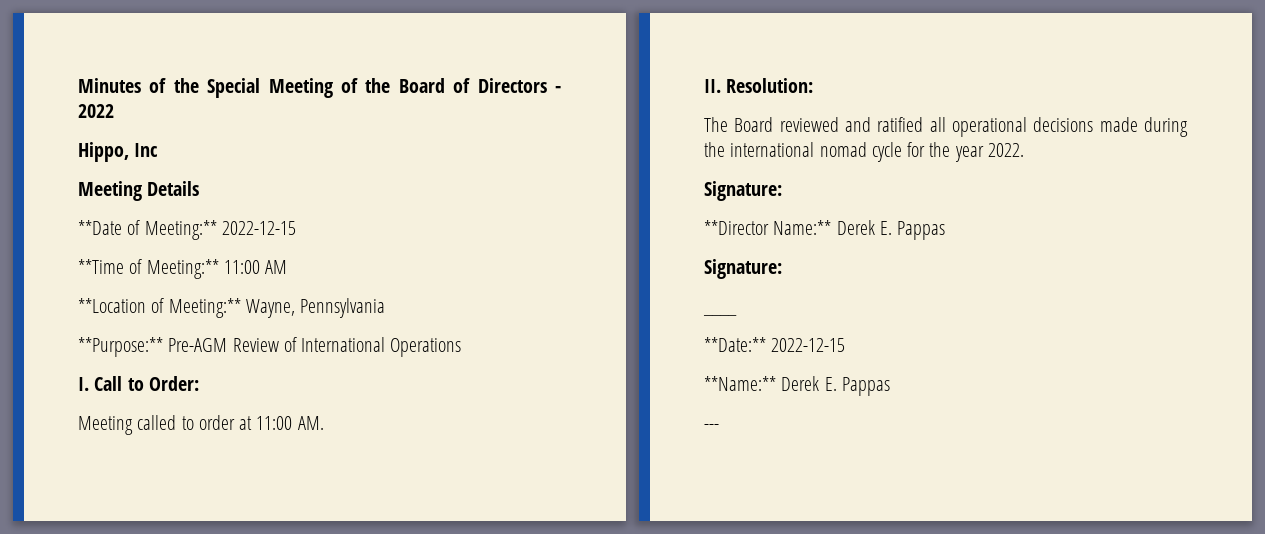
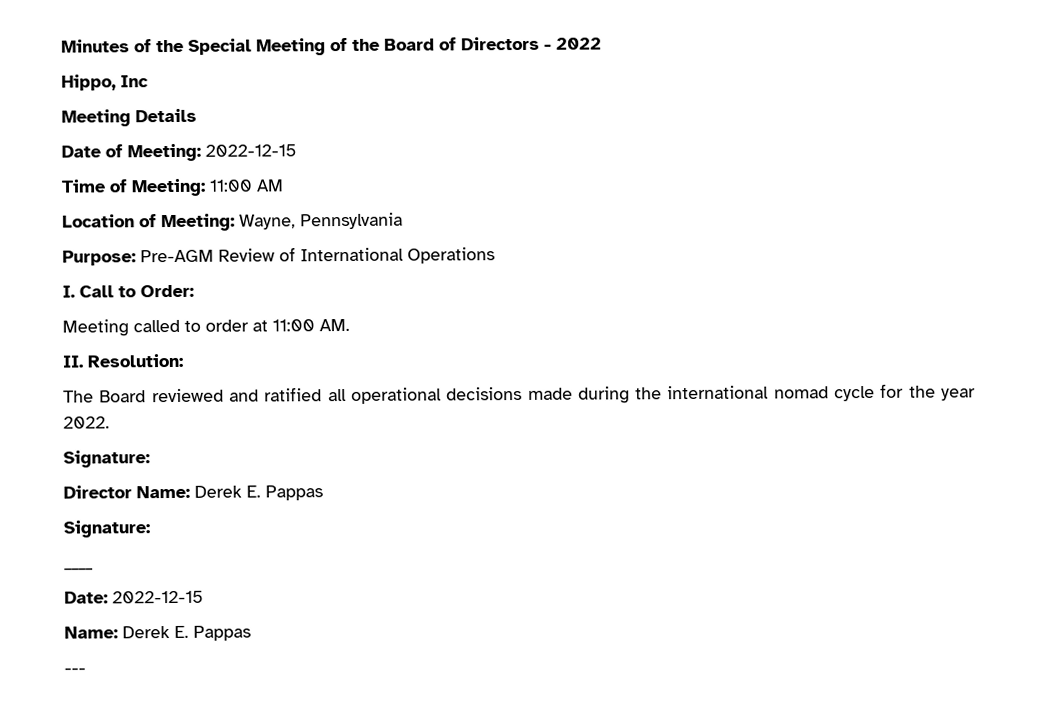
- **Date of Meeting:** 2022-12-15
- **Time of Meeting:** 11:00 AM
+ Date of Meeting: 2022-12-15
+ Time of Meeting: 11:00 AM
- **Location of Meeting:** Wayne, Pennsylvania
+ Location of Meeting: Wayne, Pennsylvania
- **Purpose:** Pre-AGM Review of International Operations
+ Purpose: Pre-AGM Review of International Operations
- **Director Name:** Derek E. Pappas
+ Director Name: Derek E. Pappas
- **Date:** 2022-12-15
- **Name:** Derek E. Pappas
+ Date: 2022-12-15
+ Name: Derek E. Pappas

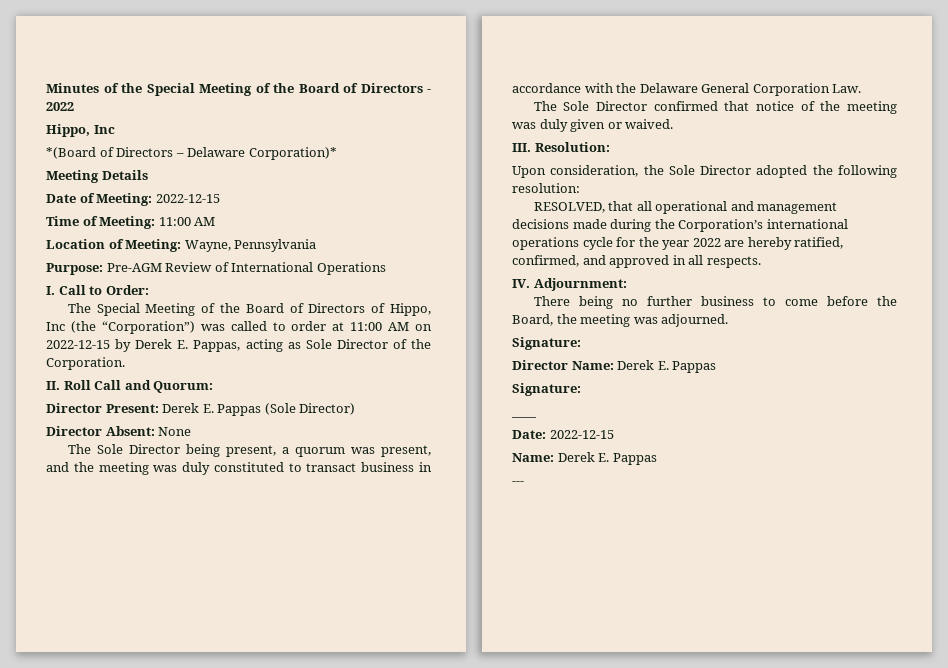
+ *(Board of Directors – Delaware Corporation)*
- Meeting called to order at 11:00 AM.
- II. Resolution:
- The Board reviewed and ratified all operational decisions made during the international nomad cycle for the year 2022.
+ The Special Meeting of the Board of Directors of Hippo, Inc (the “Corporation”) was called to order at 11:00 AM on 2022-12-15 by Derek E. Pappas, acting as Sole Director of the Corporation.
+ II. Roll Call and Quorum:
+ Director Present: Derek E. Pappas (Sole Director)
+ Director Absent: None
+ The Sole Director being present, a quorum was present, and the meeting was duly constituted to transact business in accordance with the Delaware General Corporation Law.
+ The Sole Director confirmed that notice of the meeting was duly given or waived.
+ III. Resolution:
+ Upon consideration, the Sole Director adopted the following resolution:
+ RESOLVED, that all operational and management decisions made during the Corporation’s international operations cycle for the year 2022 are hereby ratified, confirmed, and approved in all respects.
+ IV. Adjournment:
+ There being no further business to come before the Board, the meeting was adjourned.

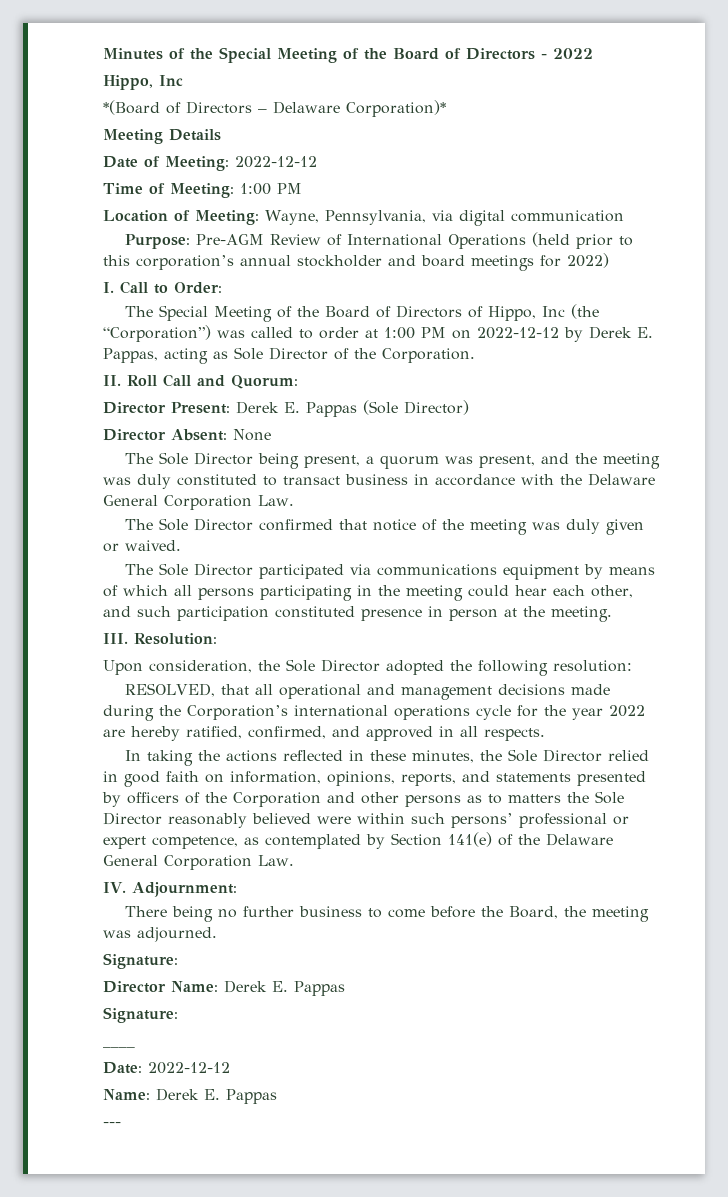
- Date of Meeting: 2022-12-15
+ Date of Meeting: 2022-12-12
- Time of Meeting: 11:00 AM
+ Time of Meeting: 1:00 PM
- Location of Meeting: Wayne, Pennsylvania
+ Location of Meeting: Wayne, Pennsylvania, via digital communication
- Purpose: Pre-AGM Review of International Operations
+ Purpose: Pre-AGM Review of International Operations (held prior to this corporation’s annual stockholder and board meetings for 2022)
- The Special Meeting of the Board of Directors of Hippo, Inc (the “Corporation”) was called to order at 11:00 AM on 2022-12-15 by Derek E. Pappas, acting as Sole Director of the Corporation.
+ The Special Meeting of the Board of Directors of Hippo, Inc (the “Corporation”) was called to order at 1:00 PM on 2022-12-12 by Derek E. Pappas, acting as Sole Director of the Corporation.
+ The Sole Director participated via communications equipment by means of which all persons participating in the meeting could hear each other, and such participation constituted presence in person at the meeting.
+ In taking the actions reflected in these minutes, the Sole Director relied in good faith on information, opinions, reports, and statements presented by officers of the Corporation and other persons as to matters the Sole Director reasonably believed were within such persons’ professional or expert competence, as contemplated by Section 141(e) of the Delaware General Corporation Law.
- Date: 2022-12-15
+ Date: 2022-12-12

